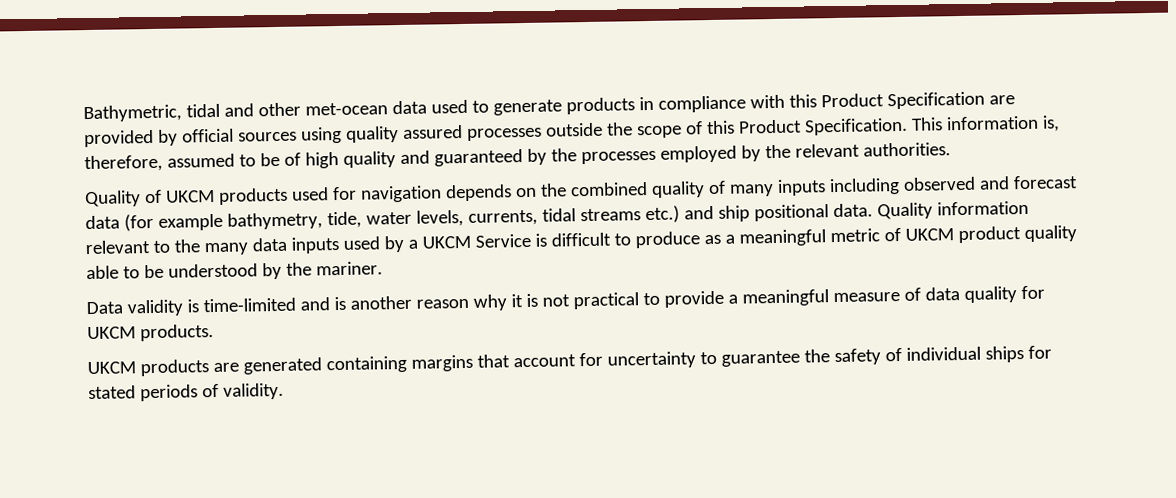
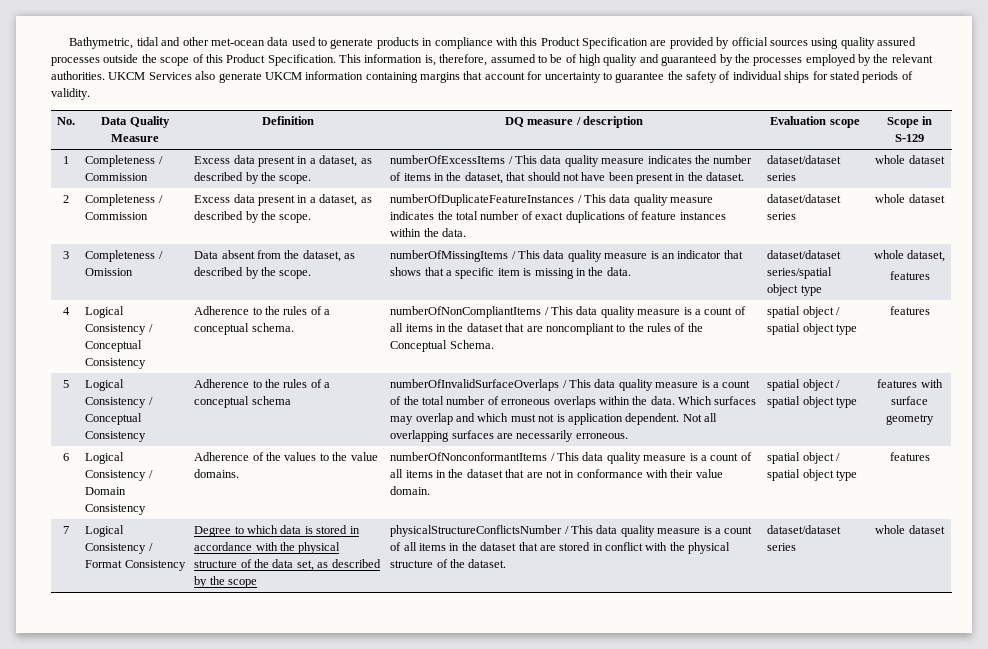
- This information is, therefore, assumed to be of high quality and guaranteed by the processes employed by the relevant authorities.
- Quality of UKCM products used for navigation depends on the combined quality of many inputs including observed and forecast data (for example bathymetry, tide, water levels, currents, tidal streams etc.) and ship positional data. Quality information relevant to the many data inputs used by a UKCM Service is difficult to produce as a meaningful metric of UKCM product quality able to be understood by the mariner.
- Data validity is time-limited and is another reason why it is not practical to provide a meaningful measure of data quality for UKCM products.
- UKCM products are generated containing margins that account for uncertainty to guarantee the safety of individual ships for stated periods of validity.
+ This information is, therefore, assumed to be of high quality and guaranteed by the processes employed by the relevant authorities. UKCM Services also generate UKCM information containing margins that account for uncertainty to guarantee the safety of individual ships for stated periods of validity.
+ No. | Data Quality Measure | Definition | DQ measure / description | Evaluation scope | Scope in S-129
+ 1 | Completeness / Commission | Excess data present in a dataset, as described by the scope. | numberOfExcessItems / This data quality measure indicates the number of items in the dataset, that should not have been present in the dataset. | dataset/dataset series | whole dataset
+ 2 | Completeness / Commission | Excess data present in a dataset, as described by the scope. | numberOfDuplicateFeatureInstances / This data quality measure indicates the total number of exact duplications of feature instances within the data. | dataset/dataset series | whole dataset
+ 3 | Completeness / Omission | Data absent from the dataset, as described by the scope. | numberOfMissingItems / This data quality measure is an indicator that shows that a specific item is missing in the data. | dataset/dataset series/spatial object type | whole dataset,
+ features
+ 4 | Logical Consistency / Conceptual Consistency | Adherence to the rules of a conceptual schema. | numberOfNonCompliantItems / This data quality measure is a count of all items in the dataset that are noncompliant to the rules of the Conceptual Schema. | spatial object / spatial object type | features
+ 5 | Logical Consistency / Conceptual Consistency | Adherence to the rules of a conceptual schema | numberOfInvalidSurfaceOverlaps / This data quality measure is a count of the total number of erroneous overlaps within the data. Which surfaces may overlap and which must not is application dependent. Not all overlapping surfaces are necessarily erroneous. | spatial object / spatial object type | features with surface geometry
+ 6 | Logical Consistency / Domain Consistency | Adherence of the values to the value domains. | numberOfNonconformantItems / This data quality measure is a count of all items in the dataset that are not in conformance with their value domain. | spatial object / spatial object type | features
+ 7 | Logical Consistency / Format Consistency | Degree to which data is stored in accordance with the physical structure of the data set, as described by the scope | physicalStructureConflictsNumber / This data quality measure is a count of all items in the dataset that are stored in conflict with the physical structure of the dataset. | dataset/dataset series | whole dataset

